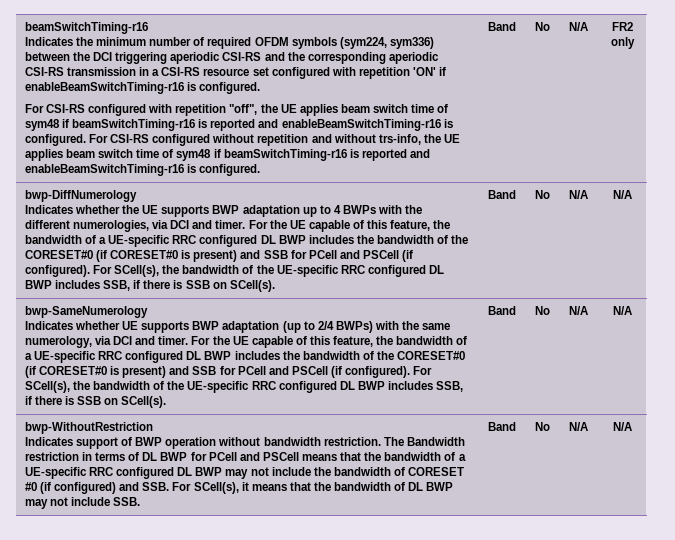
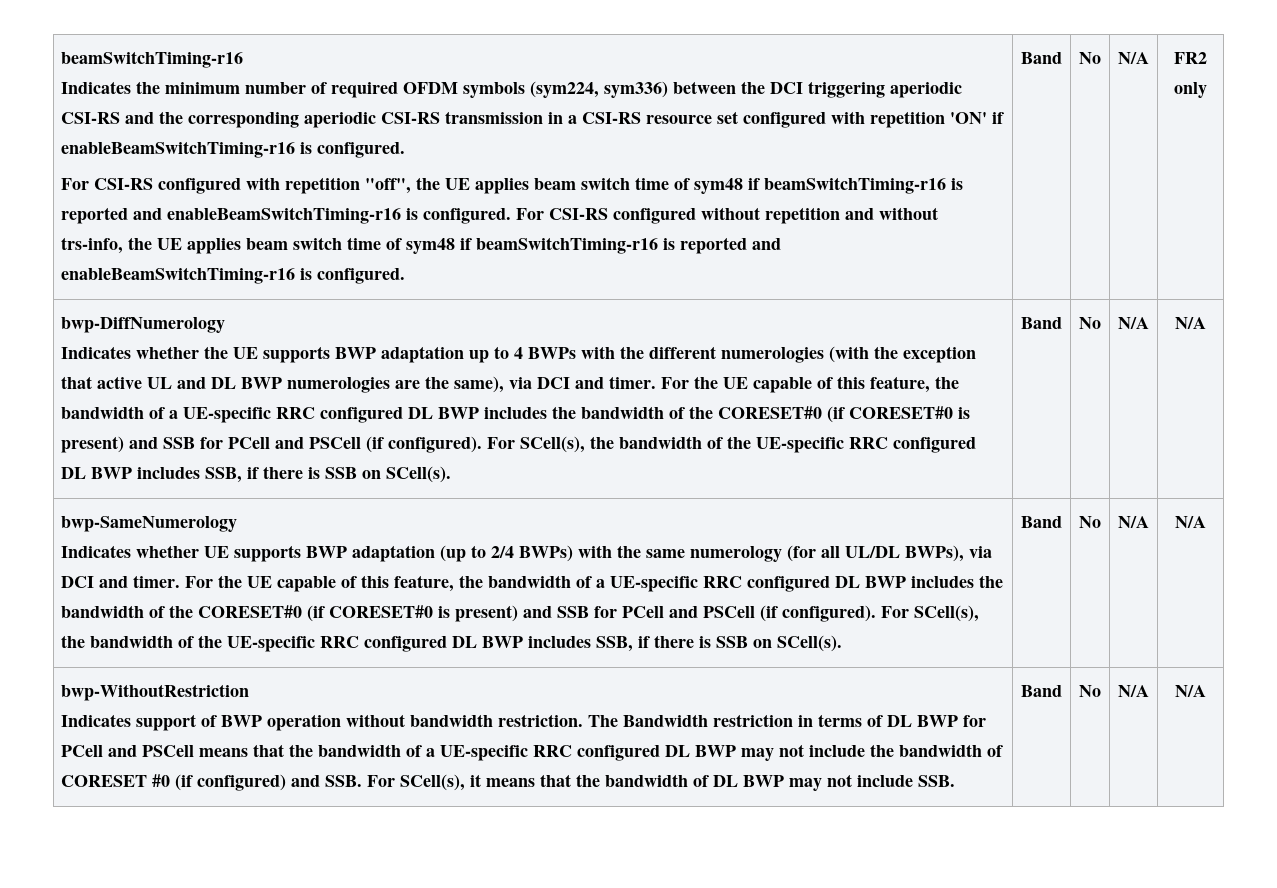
- Indicates whether the UE supports BWP adaptation up to 4 BWPs with the different numerologies, via DCI and timer.
+ Indicates whether the UE supports BWP adaptation up to 4 BWPs with the different numerologies (with the exception that active UL and DL BWP numerologies are the same), via DCI and timer.
- Indicates whether UE supports BWP adaptation (up to 2/4 BWPs) with the same numerology, via DCI and timer.
+ Indicates whether UE supports BWP adaptation (up to 2/4 BWPs) with the same numerology (for all UL/DL BWPs), via DCI and timer.

